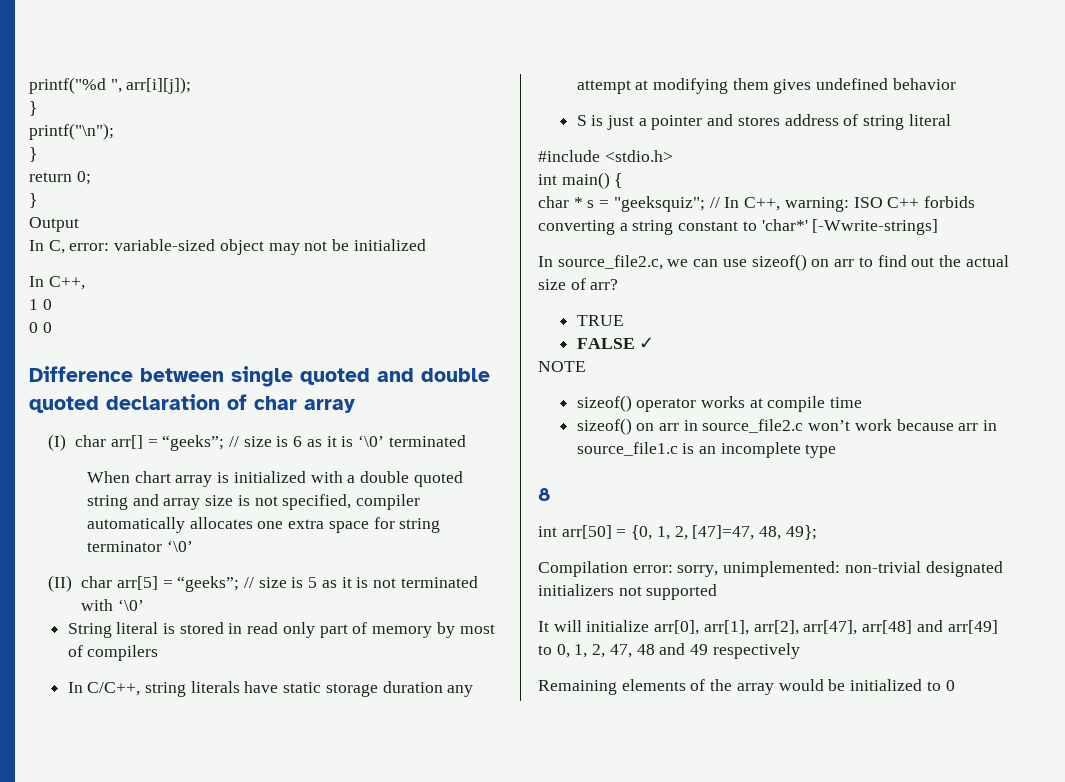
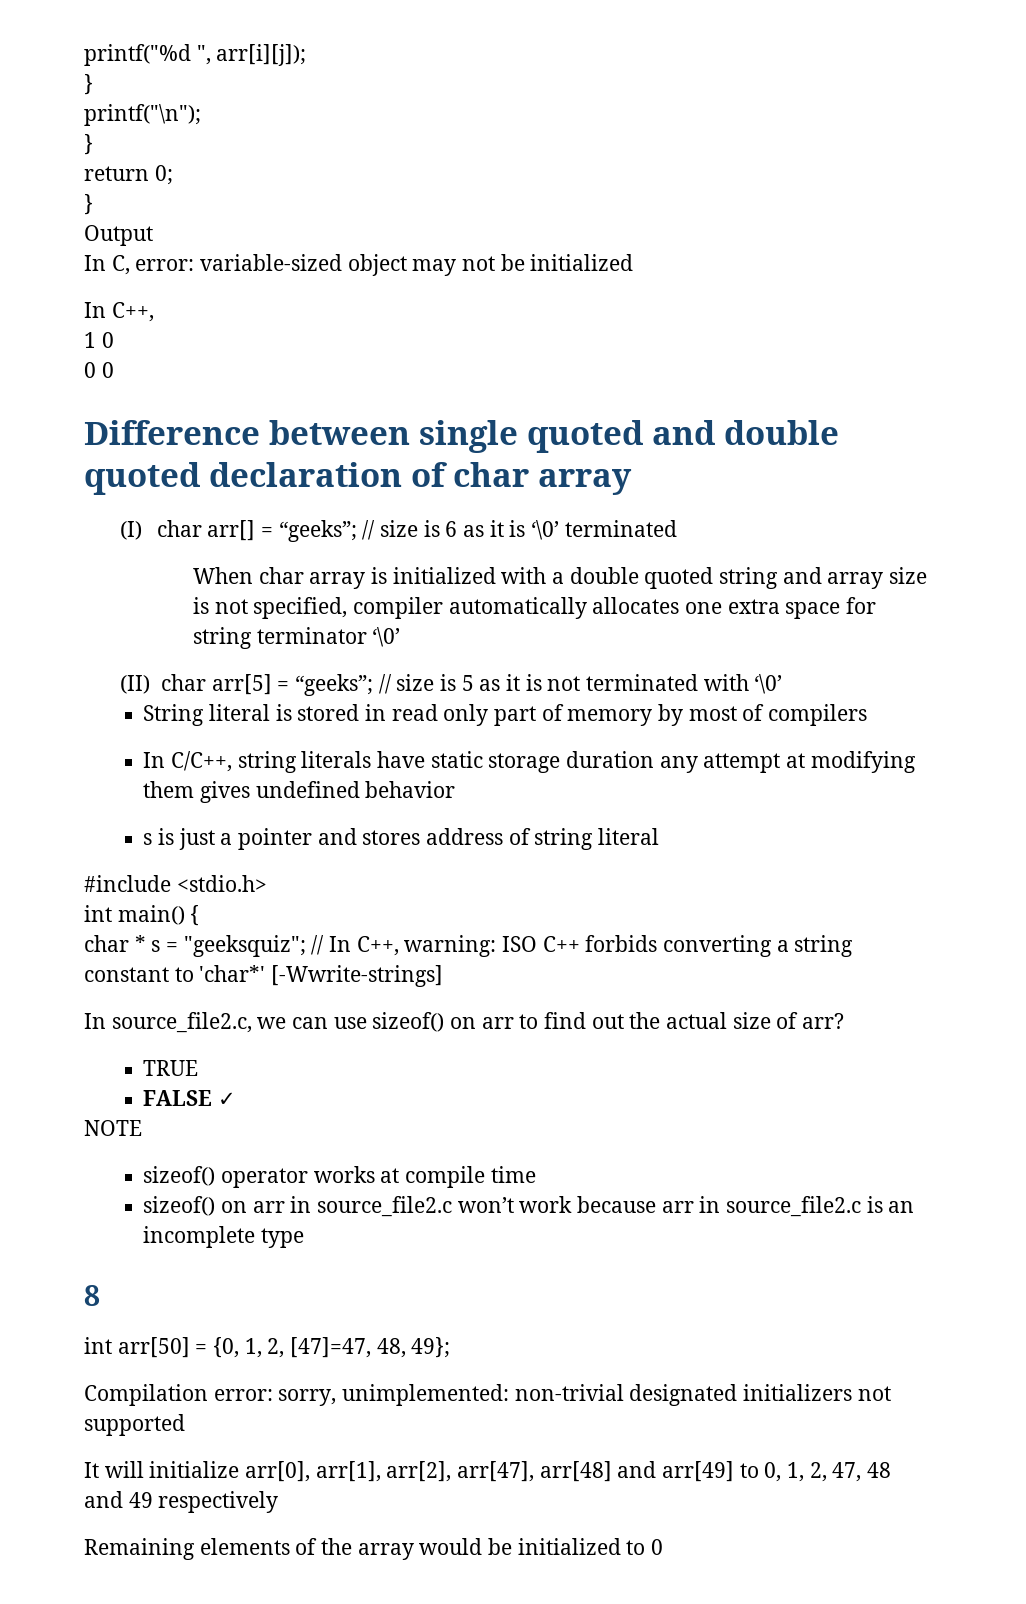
- When chart array is initialized with a double quoted string and array size is not specified, compiler automatically allocates one extra space for string terminator ‘\0’
+ When char array is initialized with a double quoted string and array size is not specified, compiler automatically allocates one extra space for string terminator ‘\0’
- S is just a pointer and stores address of string literal
+ s is just a pointer and stores address of string literal
- sizeof() on arr in source_file2.c won’t work because arr in source_file1.c is an incomplete type
+ sizeof() on arr in source_file2.c won’t work because arr in source_file2.c is an incomplete type

